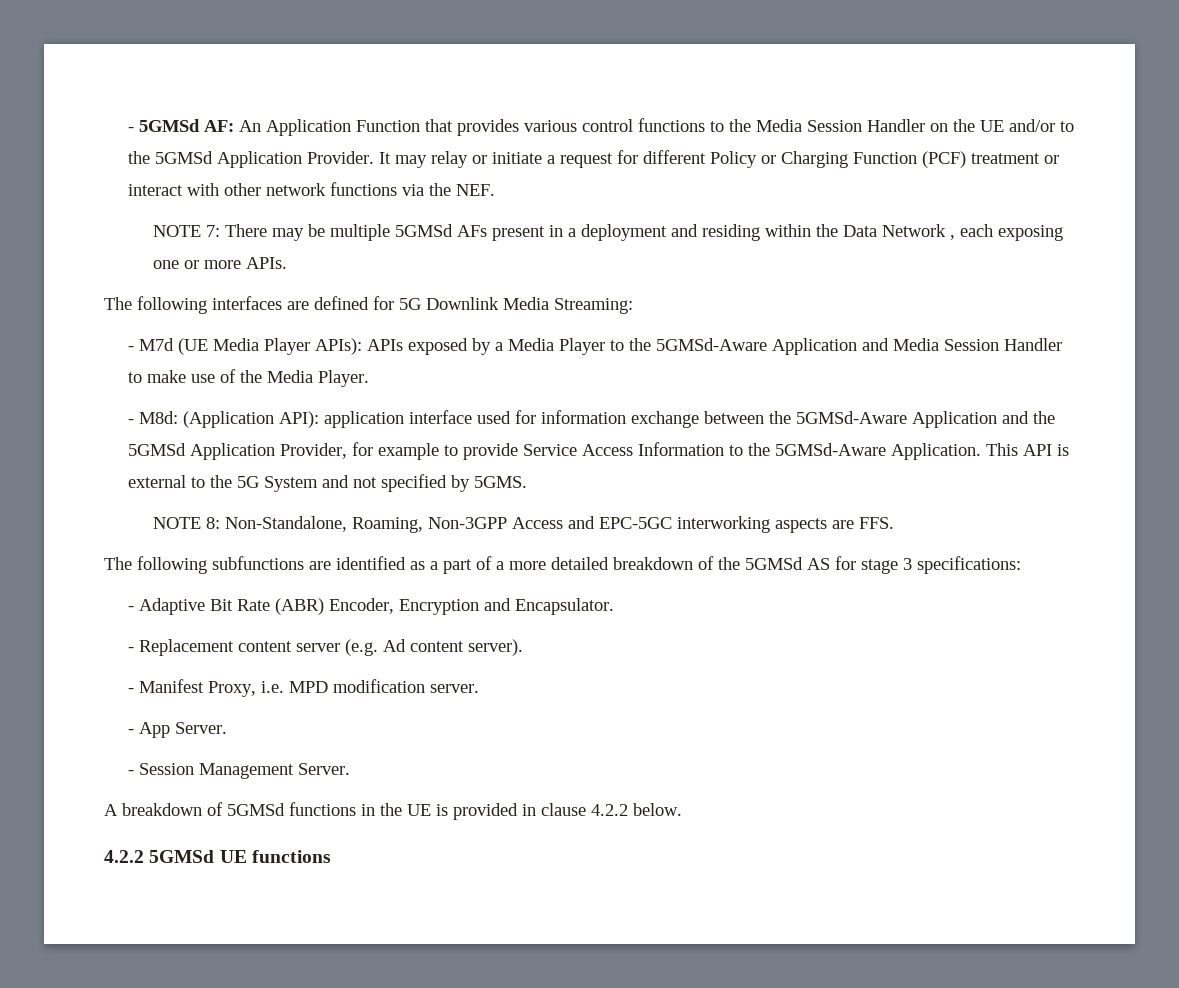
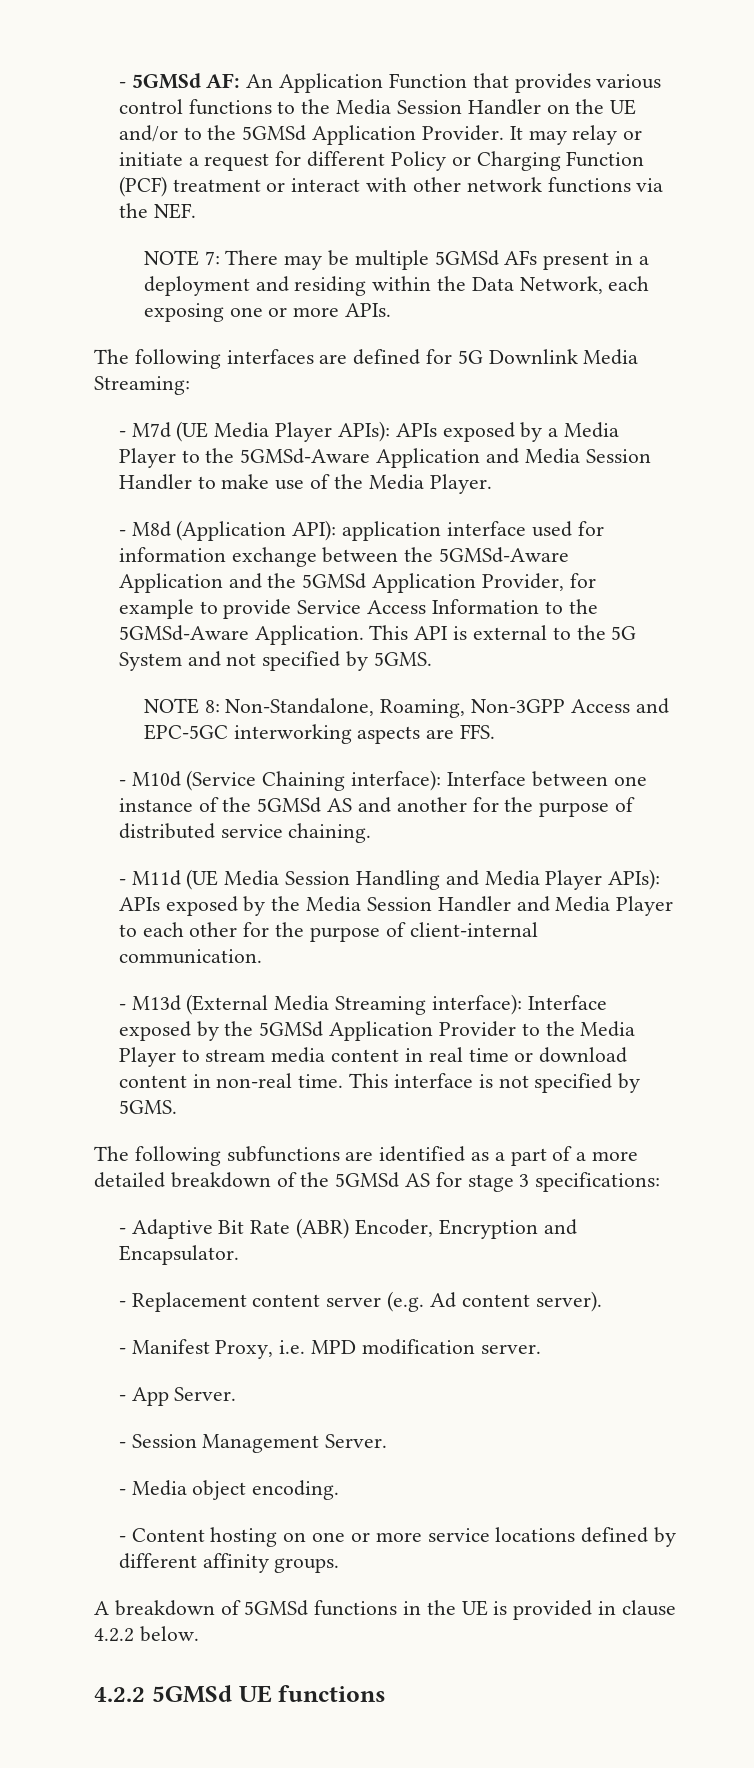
- NOTE 7: There may be multiple 5GMSd AFs present in a deployment and residing within the Data Network , each exposing one or more APIs.
+ NOTE 7: There may be multiple 5GMSd AFs present in a deployment and residing within the Data Network, each exposing one or more APIs.
- - M8d: (Application API): application interface used for information exchange between the 5GMSd-Aware Application and the 5GMSd Application Provider, for example to provide Service Access Information to the 5GMSd-Aware Application.
+ - M8d (Application API): application interface used for information exchange between the 5GMSd-Aware Application and the 5GMSd Application Provider, for example to provide Service Access Information to the 5GMSd-Aware Application.
+ - M10d (Service Chaining interface): Interface between one instance of the 5GMSd AS and another for the purpose of distributed service chaining.
+ - M11d (UE Media Session Handling and Media Player APIs): APIs exposed by the Media Session Handler and Media Player to each other for the purpose of client-internal communication.
+ - M13d (External Media Streaming interface): Interface exposed by the 5GMSd Application Provider to the Media Player to stream media content in real time or download content in non-real time. This interface is not specified by 5GMS.
+ - Media object encoding.
+ - Content hosting on one or more service locations defined by different affinity groups.

